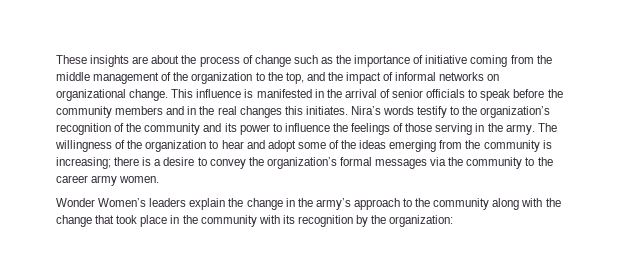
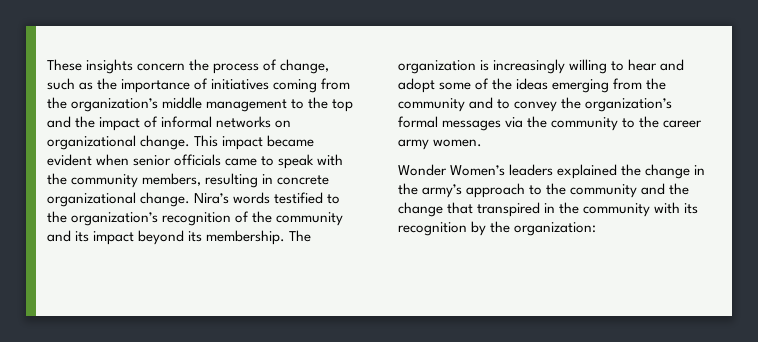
- These insights are about the process of change such as the importance of initiative coming from the middle management of the organization to the top, and the impact of informal networks on organizational change.
+ These insights concern the process of change, such as the importance of initiatives coming from the organization’s middle management to the top and the impact of informal networks on organizational change.
- This influence is manifested in the arrival of senior officials to speak before the community members and in the real changes this initiates.
+ This impact became evident when senior officials came to speak with the community members, resulting in concrete organizational change.
- Nira’s words testify to the organization’s recognition of the community and its power to influence the feelings of those serving in the army. The willingness of the organization to hear and adopt some of the ideas emerging from the community is increasing; there is a desire to convey the organization’s formal messages via the community to the career army women.
+ Nira’s words testified to the organization’s recognition of the community and its impact beyond its membership. The organization is increasingly willing to hear and adopt some of the ideas emerging from the community and to convey the organization’s formal messages via the community to the career army women.
- Wonder Women’s leaders explain the change in the army’s approach to the community along with the change that took place in the community with its recognition by the organization:
+ Wonder Women’s leaders explained the change in the army’s approach to the community and the change that transpired in the community with its recognition by the organization:

